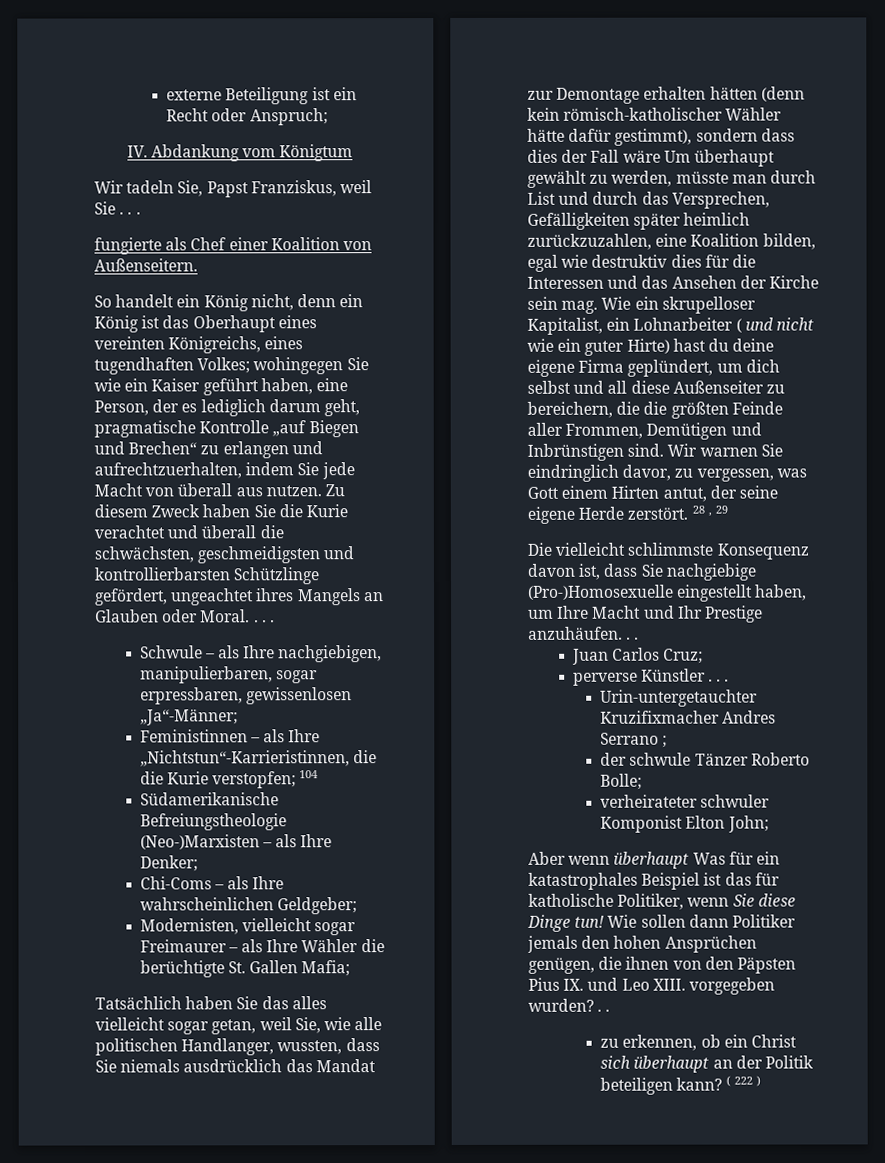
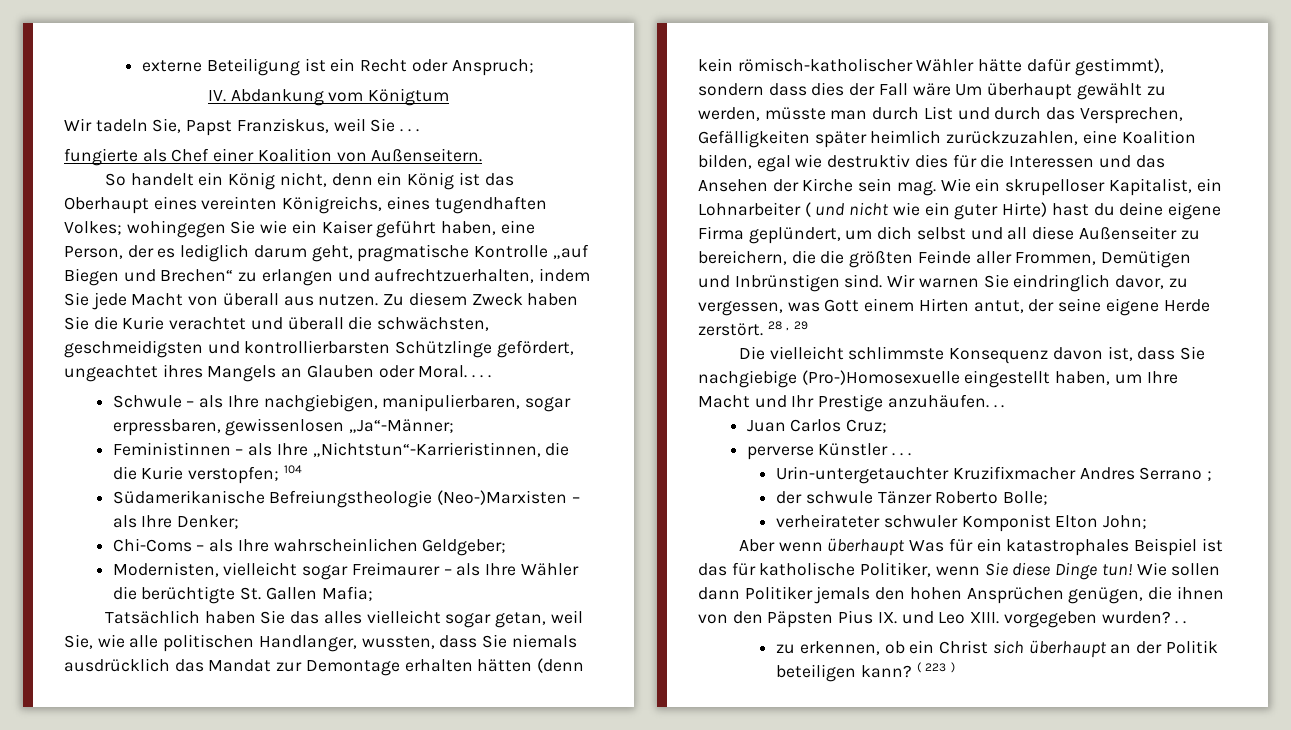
- ( 222 )
+ ( 223 )

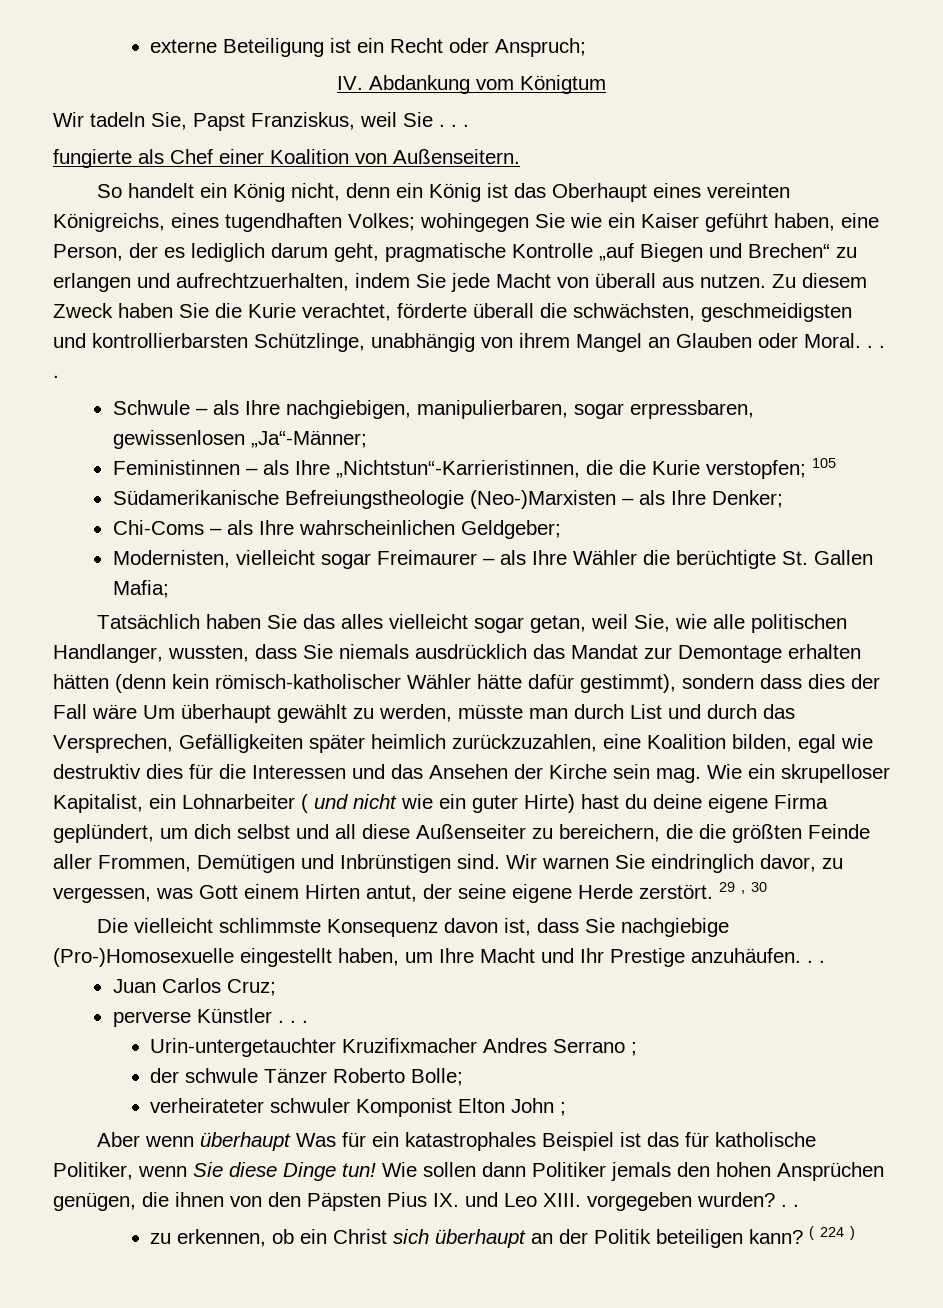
- Zu diesem Zweck haben Sie die Kurie verachtet und überall die schwächsten, geschmeidigsten und kontrollierbarsten Schützlinge gefördert, ungeachtet ihres Mangels an Glauben oder Moral. . . .
+ Zu diesem Zweck haben Sie die Kurie verachtet, förderte überall die schwächsten, geschmeidigsten und kontrollierbarsten Schützlinge, unabhängig von ihrem Mangel an Glauben oder Moral. . . .
- Feministinnen – als Ihre „Nichtstun“-Karrieristinnen, die die Kurie verstopfen; 104
+ Feministinnen – als Ihre „Nichtstun“-Karrieristinnen, die die Kurie verstopfen; 105
- 28 , 29
+ 29 , 30
- verheirateter schwuler Komponist Elton John;
+ verheirateter schwuler Komponist Elton John ;
- ( 223 )
+ ( 224 )

